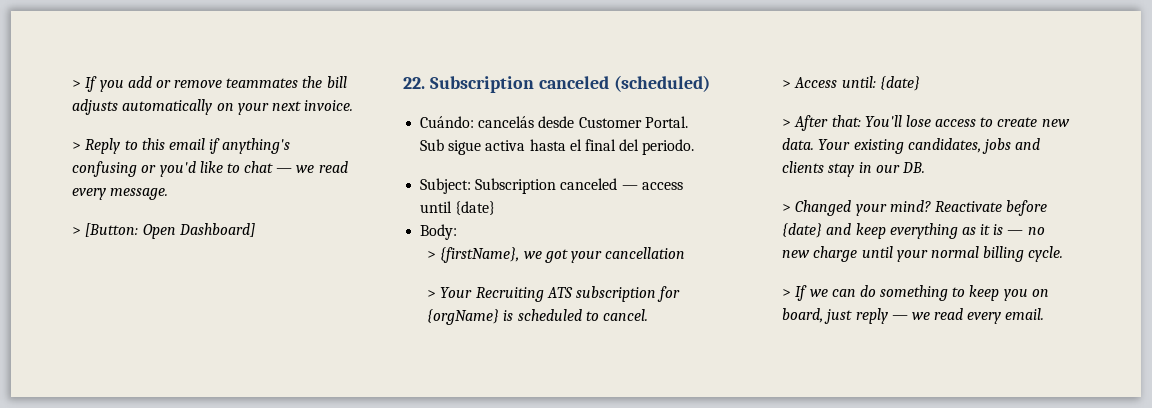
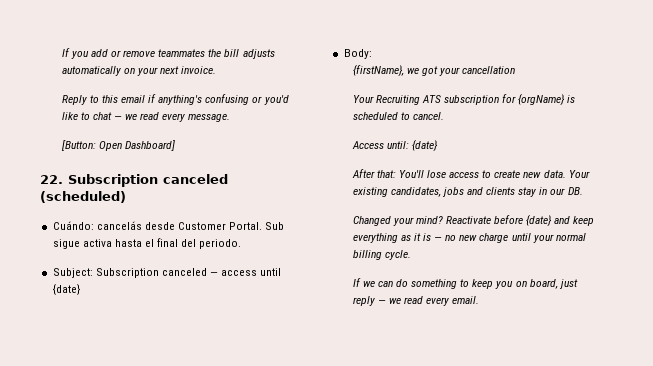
- > If you add or remove teammates the bill adjusts automatically on your next invoice.
+ If you add or remove teammates the bill adjusts automatically on your next invoice.
- > Reply to this email if anything's confusing or you'd like to chat — we read every message.
+ Reply to this email if anything's confusing or you'd like to chat — we read every message.
- > [Button: Open Dashboard]
+ [Button: Open Dashboard]
- > {firstName}, we got your cancellation
+ {firstName}, we got your cancellation
- > Your Recruiting ATS subscription for {orgName} is scheduled to cancel.
+ Your Recruiting ATS subscription for {orgName} is scheduled to cancel.
- > Access until: {date}
+ Access until: {date}
- > After that: You'll lose access to create new data.
+ After that: You'll lose access to create new data.
- > Changed your mind?
+ Changed your mind?
- > If we can do something to keep you on board, just reply — we read every email.
+ If we can do something to keep you on board, just reply — we read every email.

